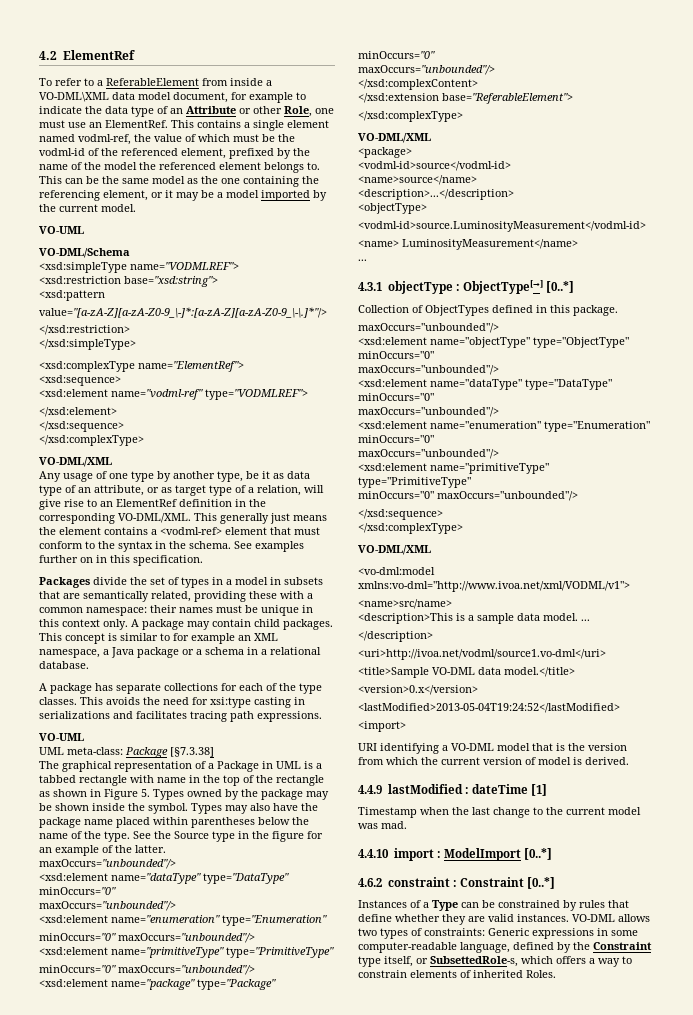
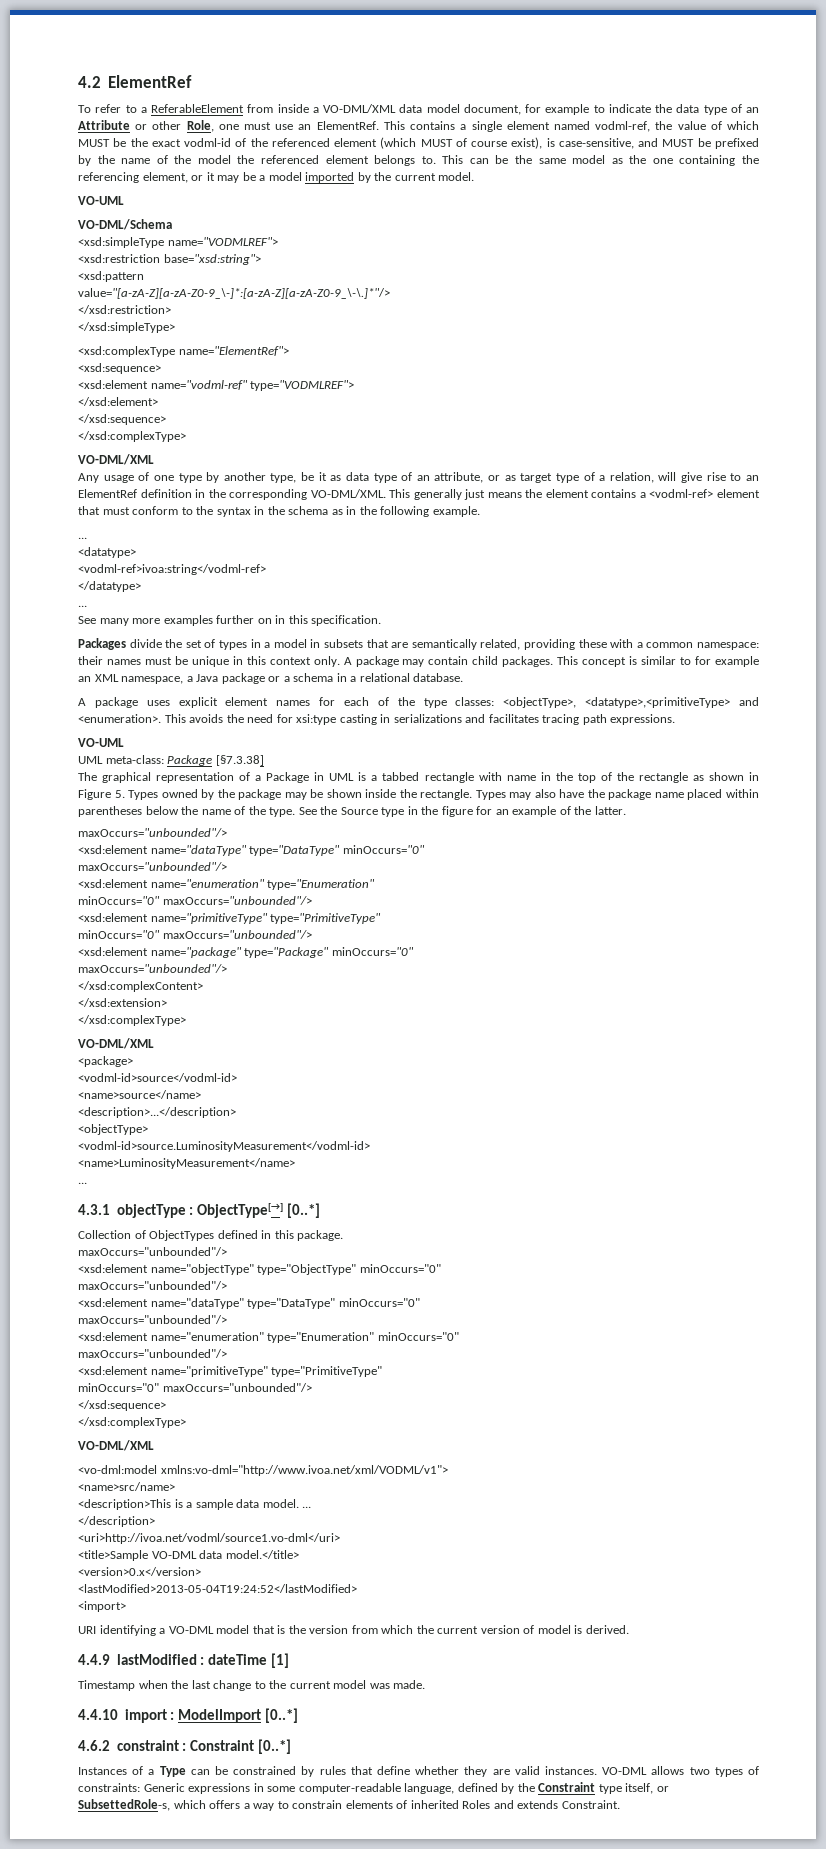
- To refer to a ReferableElement from inside a VO-DML\XML data model document, for example to indicate the data type of an Attribute or other Role, one must use an ElementRef.
+ To refer to a ReferableElement from inside a VO-DML/XML data model document, for example to indicate the data type of an Attribute or other Role, one must use an ElementRef.
- This contains a single element named vodml-ref, the value of which must be the vodml-id of the referenced element, prefixed by the name of the model the referenced element belongs to.
+ This contains a single element named vodml-ref, the value of which MUST be the exact vodml-id of the referenced element (which MUST of course exist), is case-sensitive, and MUST be prefixed by the name of the model the referenced element belongs to.
- This generally just means the element contains a <vodml-ref> element that must conform to the syntax in the schema. See examples further on in this specification.
+ This generally just means the element contains a <vodml-ref> element that must conform to the syntax in the schema as in the following example.
+ ...
+ <datatype>
+ <vodml-ref>ivoa:string</vodml-ref>
+ </datatype>
+ ...
+ See many more examples further on in this specification.
- A package has separate collections for each of the type classes.
+ A package uses explicit element names for each of the type classes: <objectType>, <datatype>,<primitiveType> and <enumeration>.
- The graphical representation of a Package in UML is a tabbed rectangle with name in the top of the rectangle as shown in Figure 5. Types owned by the package may be shown inside the symbol.
+ The graphical representation of a Package in UML is a tabbed rectangle with name in the top of the rectangle as shown in Figure 5. Types owned by the package may be shown inside the rectangle.
- </xsd:extension base="ReferableElement">
+ </xsd:extension>
- <name> LuminosityMeasurement</name>
+ <name>LuminosityMeasurement</name>
- Timestamp when the last change to the current model was mad.
+ Timestamp when the last change to the current model was made.
- VO-DML allows two types of constraints: Generic expressions in some computer-readable language, defined by the Constraint type itself, or SubsettedRole-s, which offers a way to constrain elements of inherited Roles.
+ VO-DML allows two types of constraints: Generic expressions in some computer-readable language, defined by the Constraint type itself, or SubsettedRole-s, which offers a way to constrain elements of inherited Roles and extends Constraint.

